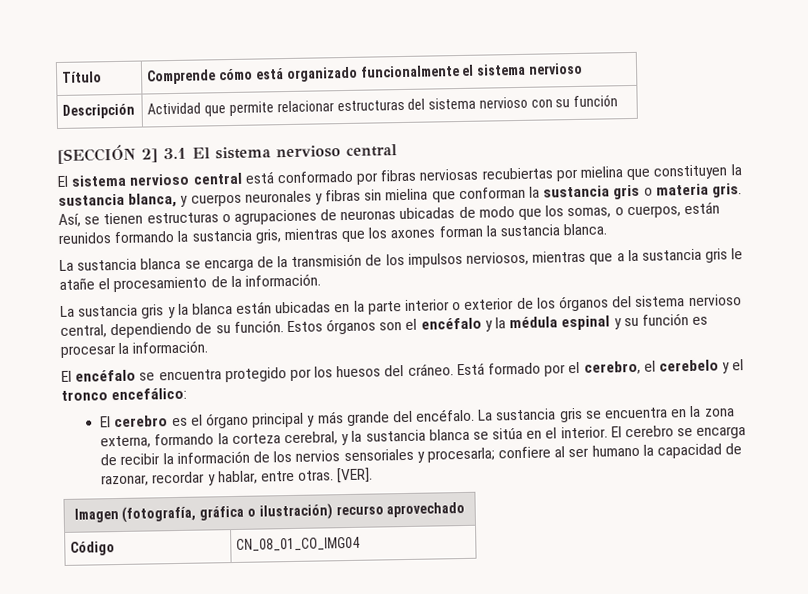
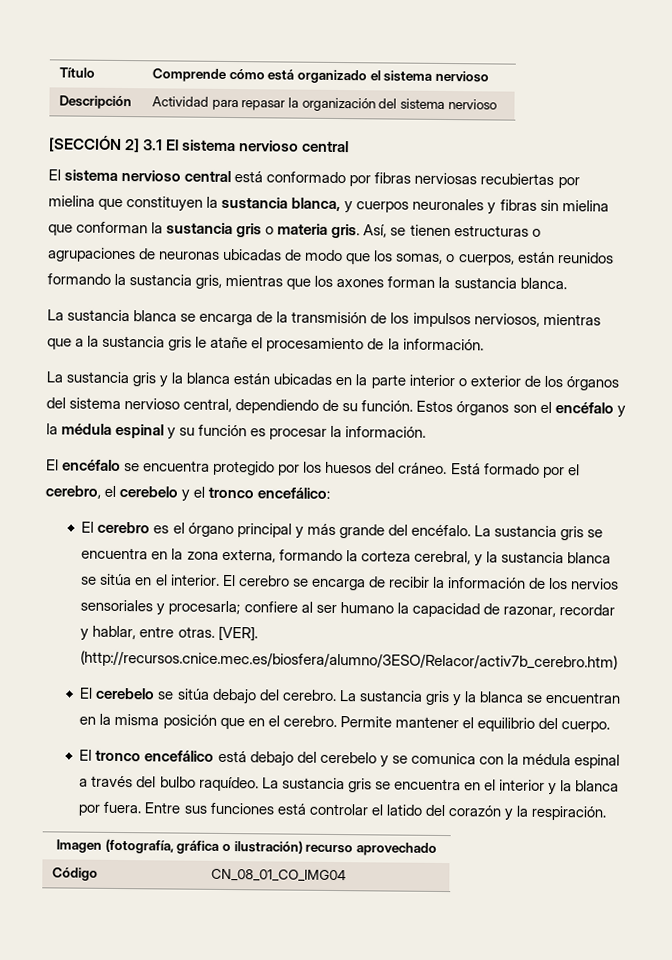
- Título | Comprende cómo está organizado funcionalmente el sistema nervioso
+ Título | Comprende cómo está organizado el sistema nervioso
- Descripción | Actividad que permite relacionar estructuras del sistema nervioso con su función
+ Descripción | Actividad para repasar la organización del sistema nervioso
+ (http://recursos.cnice.mec.es/biosfera/alumno/3ESO/Relacor/activ7b_cerebro.htm)
+ El cerebelo se sitúa debajo del cerebro. La sustancia gris y la blanca se encuentran en la misma posición que en el cerebro. Permite mantener el equilibrio del cuerpo.
+ El tronco encefálico está debajo del cerebelo y se comunica con la médula espinal a través del bulbo raquídeo. La sustancia gris se encuentra en el interior y la blanca por fuera. Entre sus funciones está controlar el latido del corazón y la respiración.

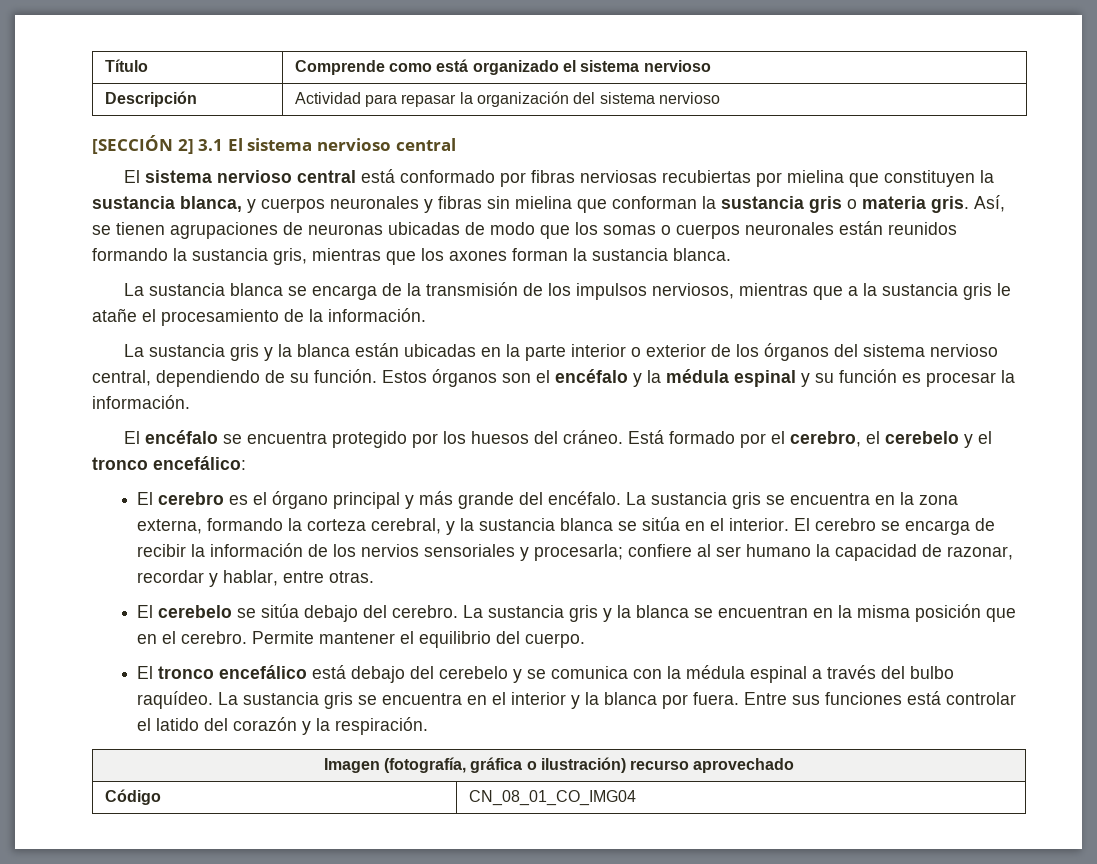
- Título | Comprende cómo está organizado el sistema nervioso
+ Título | Comprende como está organizado el sistema nervioso
- Así, se tienen estructuras o agrupaciones de neuronas ubicadas de modo que los somas, o cuerpos, están reunidos formando la sustancia gris, mientras que los axones forman la sustancia blanca.
+ Así, se tienen agrupaciones de neuronas ubicadas de modo que los somas o cuerpos neuronales están reunidos formando la sustancia gris, mientras que los axones forman la sustancia blanca.
- [VER]. (http://recursos.cnice.mec.es/biosfera/alumno/3ESO/Relacor/activ7b_cerebro.htm)

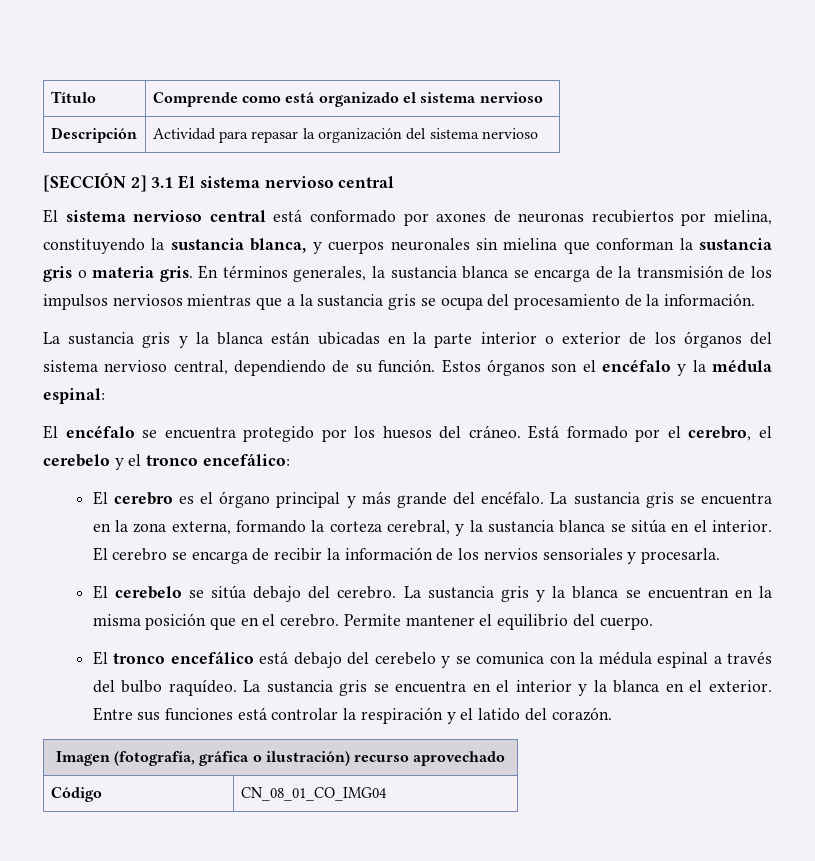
- El sistema nervioso central está conformado por fibras nerviosas recubiertas por mielina que constituyen la sustancia blanca, y cuerpos neuronales y fibras sin mielina que conforman la sustancia gris o materia gris.
+ El sistema nervioso central está conformado por axones de neuronas recubiertos por mielina, constituyendo la sustancia blanca, y cuerpos neuronales sin mielina que conforman la sustancia gris o materia gris.
- Así, se tienen agrupaciones de neuronas ubicadas de modo que los somas o cuerpos neuronales están reunidos formando la sustancia gris, mientras que los axones forman la sustancia blanca.
- La sustancia blanca se encarga de la transmisión de los impulsos nerviosos, mientras que a la sustancia gris le atañe el procesamiento de la información.
+ En términos generales, la sustancia blanca se encarga de la transmisión de los impulsos nerviosos mientras que a la sustancia gris se ocupa del procesamiento de la información.
- Estos órganos son el encéfalo y la médula espinal y su función es procesar la información.
+ Estos órganos son el encéfalo y la médula espinal:
- El cerebro se encarga de recibir la información de los nervios sensoriales y procesarla; confiere al ser humano la capacidad de razonar, recordar y hablar, entre otras.
+ El cerebro se encarga de recibir la información de los nervios sensoriales y procesarla.
- La sustancia gris se encuentra en el interior y la blanca por fuera.
+ La sustancia gris se encuentra en el interior y la blanca en el exterior.
- Entre sus funciones está controlar el latido del corazón y la respiración.
+ Entre sus funciones está controlar la respiración y el latido del corazón.

